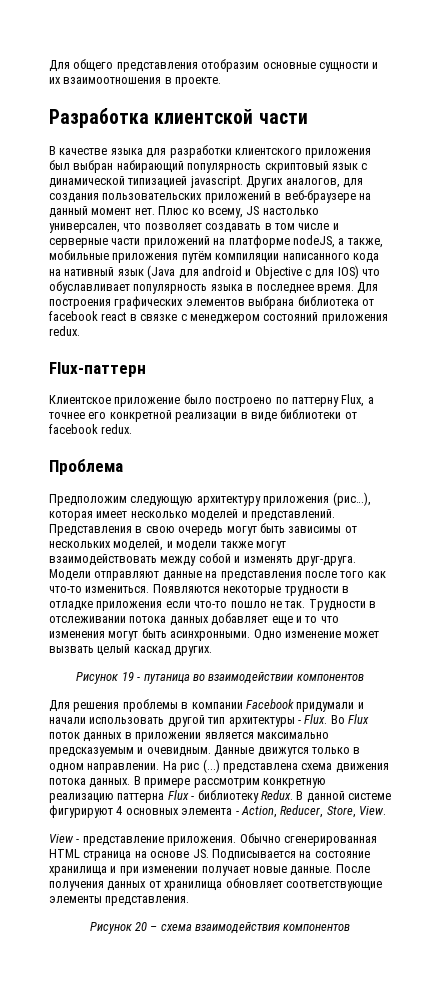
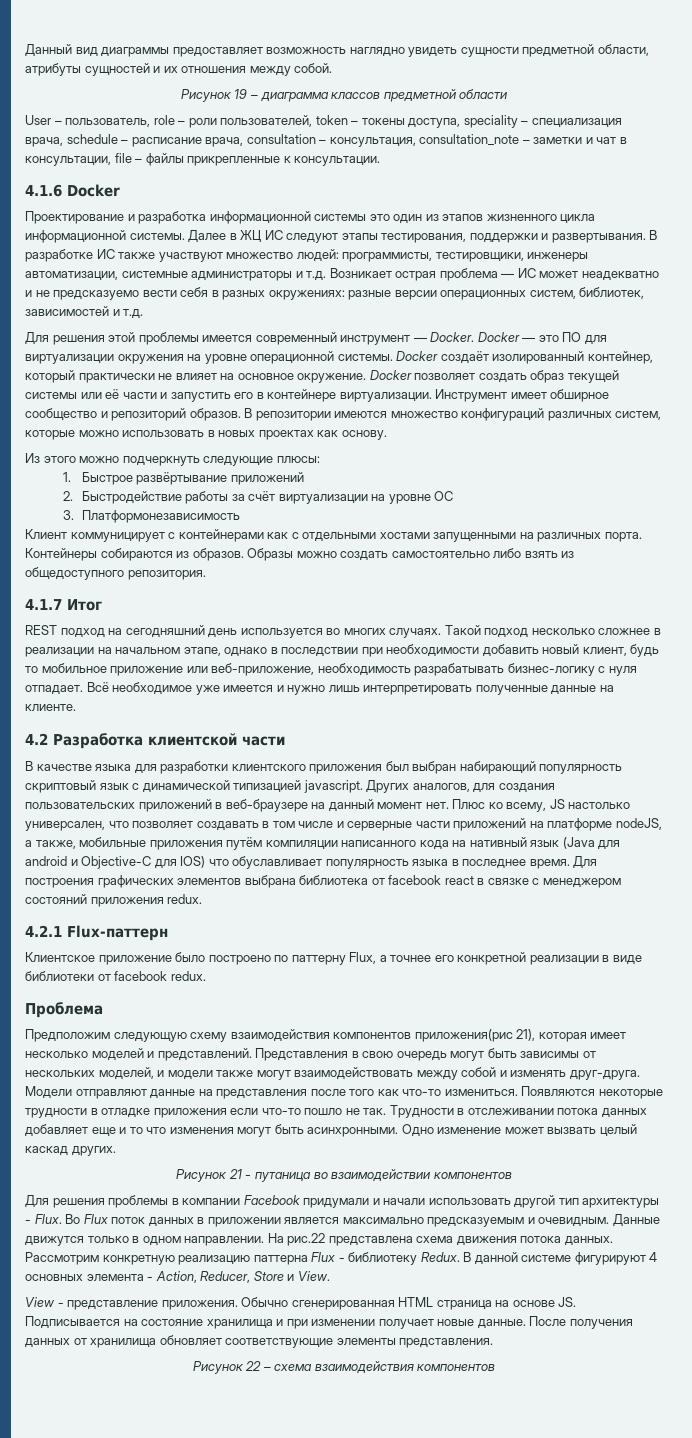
- Для общего представления отобразим основные сущности и их взаимоотношения в проекте.
- Разработка клиентской части
+ Данный вид диаграммы предоставляет возможность наглядно увидеть сущности предметной области, атрибуты сущностей и их отношения между собой.
+ Рисунок 19 – диаграмма классов предметной области
+ User – пользователь, role – роли пользователей, token – токены доступа, speciality – специализация врача, schedule – расписание врача, consultation – консультация, consultation_note – заметки и чат в консультации, file – файлы прикрепленные к консультации.
+ 4.1.6 Docker
+ Проектирование и разработка информационной системы это один из этапов жизненного цикла информационной системы. Далее в ЖЦ ИС следуют этапы тестирования, поддержки и развертывания. В разработке ИС также участвуют множество людей: программисты, тестировщики, инженеры автоматизации, системные администраторы и т.д. Возникает острая проблема — ИС может неадекватно и не предсказуемо вести себя в разных окружениях: разные версии операционных систем, библиотек, зависимостей и т.д.
+ Для решения этой проблемы имеется современный инструмент — Docker. Docker — это ПО для виртуализации окружения на уровне операционной системы. Docker создаёт изолированный контейнер, который практически не влияет на основное окружение. Docker позволяет создать образ текущей системы или её части и запустить его в контейнере виртуализации. Инструмент имеет обширное сообщество и репозиторий образов. В репозитории имеются множество конфигураций различных систем, которые можно использовать в новых проектах как основу.
+ Из этого можно подчеркнуть следующие плюсы:
+ 1. Быстрое развёртывание приложений
+ 2. Быстродействие работы за счёт виртуализации на уровне ОС
+ 3. Платформонезависимость
+ Клиент коммуницирует с контейнерами как с отдельными хостами запущенными на различных порта. Контейнеры собираются из образов. Образы можно создать самостоятельно либо взять из общедоступного репозитория.
+ 4.1.7 Итог
+ REST подход на сегодняшний день используется во многих случаях. Такой подход несколько сложнее в реализации на начальном этапе, однако в последствии при необходимости добавить новый клиент, будь то мобильное приложение или веб-приложение, необходимость разрабатывать бизнес-логику с нуля отпадает. Всё необходимое уже имеется и нужно лишь интерпретировать полученные данные на клиенте.
+ 4.2 Разработка клиентской части
- Плюс ко всему, JS настолько универсален, что позволяет создавать в том числе и серверные части приложений на платформе nodeJS, а также, мобильные приложения путём компиляции написанного кода на нативный язык (Java для android и Objective c для IOS) что обуславливает популярность языка в последнее время.
+ Плюс ко всему, JS настолько универсален, что позволяет создавать в том числе и серверные части приложений на платформе nodeJS, а также, мобильные приложения путём компиляции написанного кода на нативный язык (Java для android и Objective-С для IOS) что обуславливает популярность языка в последнее время.
- Flux-паттерн
+ 4.2.1 Flux-паттерн
- Предположим следующую архитектуру приложения (рис…), которая имеет несколько моделей и представлений.
+ Предположим следующую схему взаимодействия компонентов приложения(рис 21), которая имеет несколько моделей и представлений.
- Рисунок 19 - путаница во взаимодействии компонентов
+ Рисунок 21 - путаница во взаимодействии компонентов
- На рис (...) представлена схема движения потока данных.
+ На рис.22 представлена схема движения потока данных.
- В примере рассмотрим конкретную реализацию паттерна Flux - библиотеку Redux.
+ Рассмотрим конкретную реализацию паттерна Flux - библиотеку Redux.
- В данной системе фигурируют 4 основных элемента - Action, Reducer, Store, View.
+ В данной системе фигурируют 4 основных элемента - Action, Reducer, Store и View.
- Рисунок 20 – схема взаимодействия компонентов
+ Рисунок 22 – схема взаимодействия компонентов

